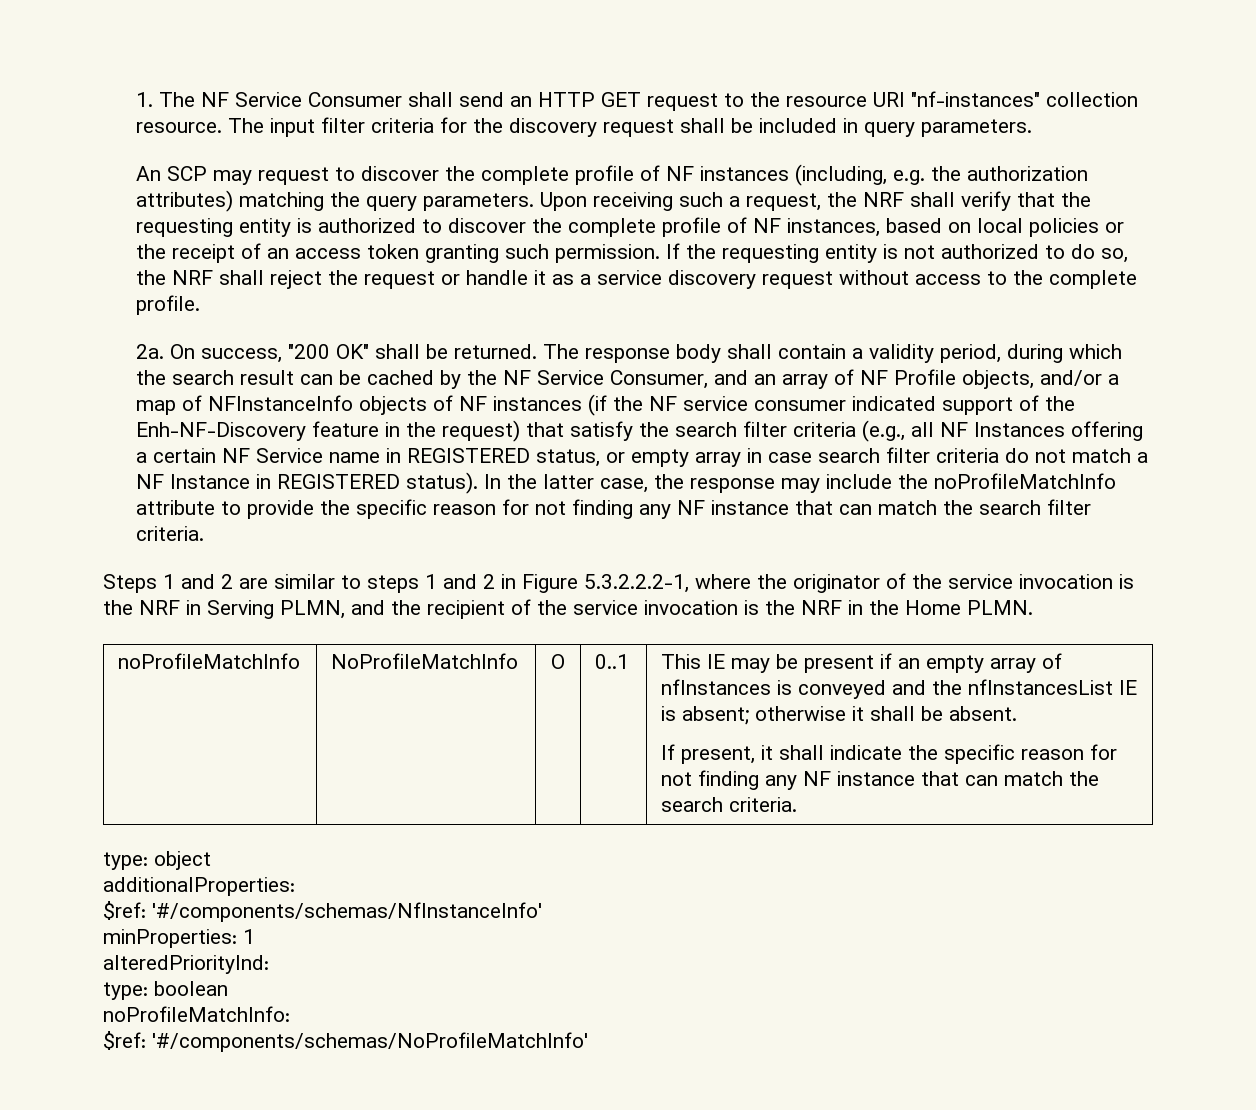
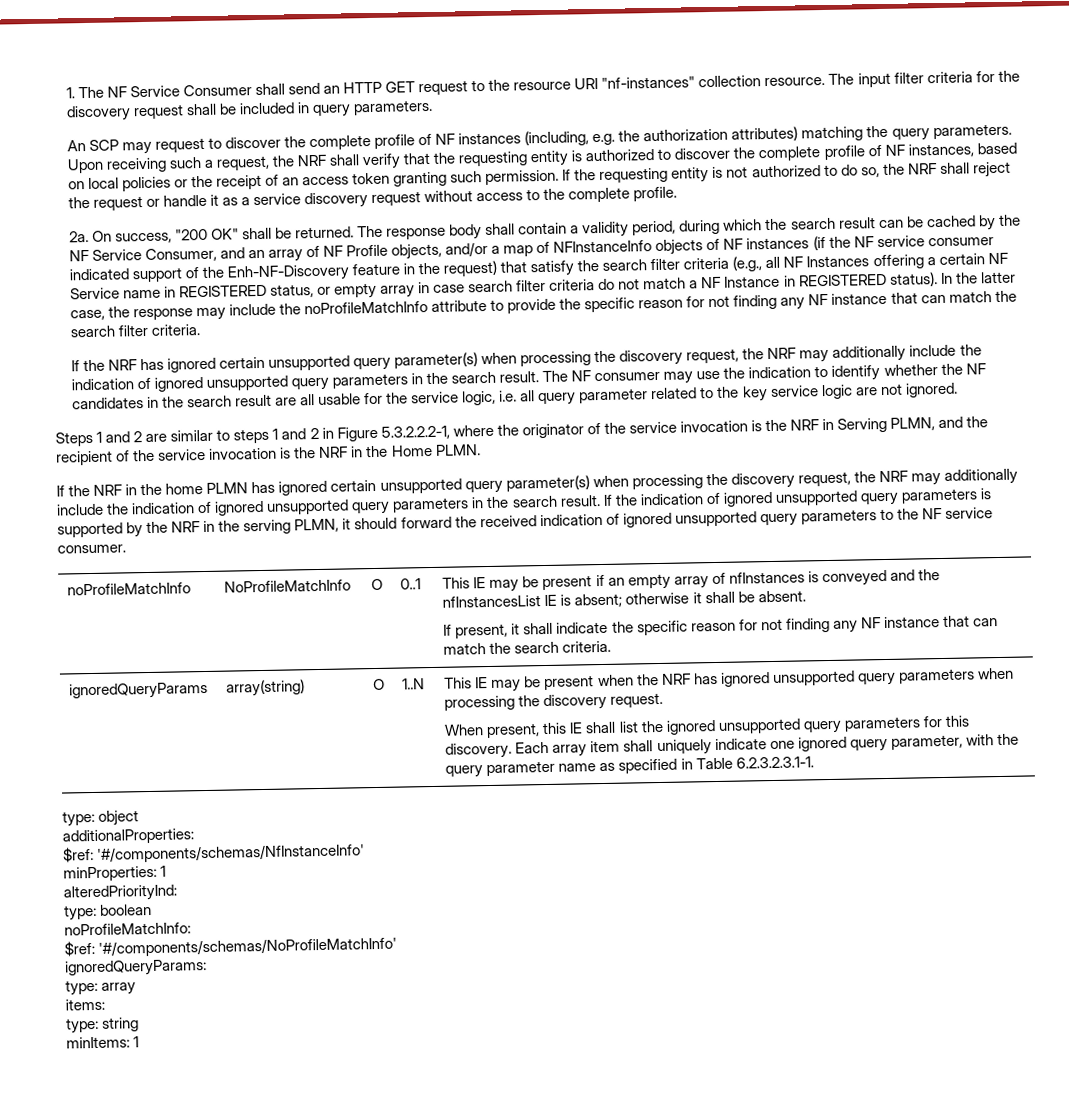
+ If the NRF has ignored certain unsupported query parameter(s) when processing the discovery request, the NRF may additionally include the indication of ignored unsupported query parameters in the search result. The NF consumer may use the indication to identify whether the NF candidates in the search result are all usable for the service logic, i.e. all query parameter related to the key service logic are not ignored.
+ If the NRF in the home PLMN has ignored certain unsupported query parameter(s) when processing the discovery request, the NRF may additionally include the indication of ignored unsupported query parameters in the search result. If the indication of ignored unsupported query parameters is supported by the NRF in the serving PLMN, it should forward the received indication of ignored unsupported query parameters to the NF service consumer.
+ ignoredQueryParams | array(string) | O | 1..N | This IE may be present when the NRF has ignored unsupported query parameters when processing the discovery request.
+ When present, this IE shall list the ignored unsupported query parameters for this discovery. Each array item shall uniquely indicate one ignored query parameter, with the query parameter name as specified in Table 6.2.3.2.3.1-1.
+ ignoredQueryParams:
+ type: array
+ items:
+ type: string
+ minItems: 1

